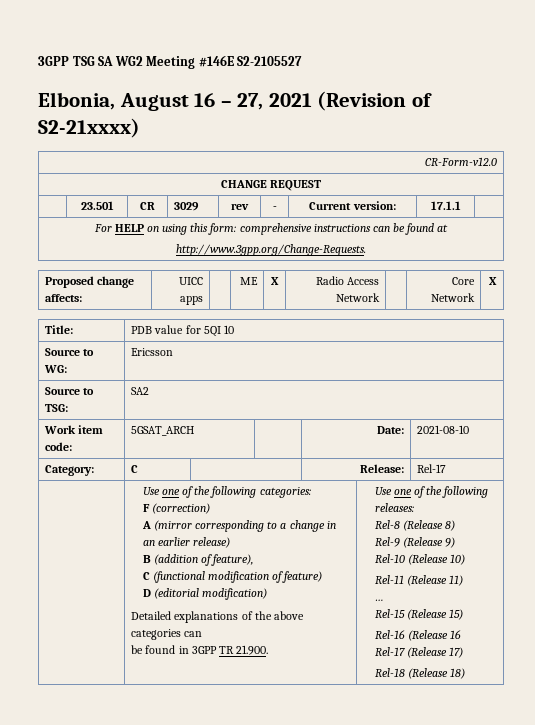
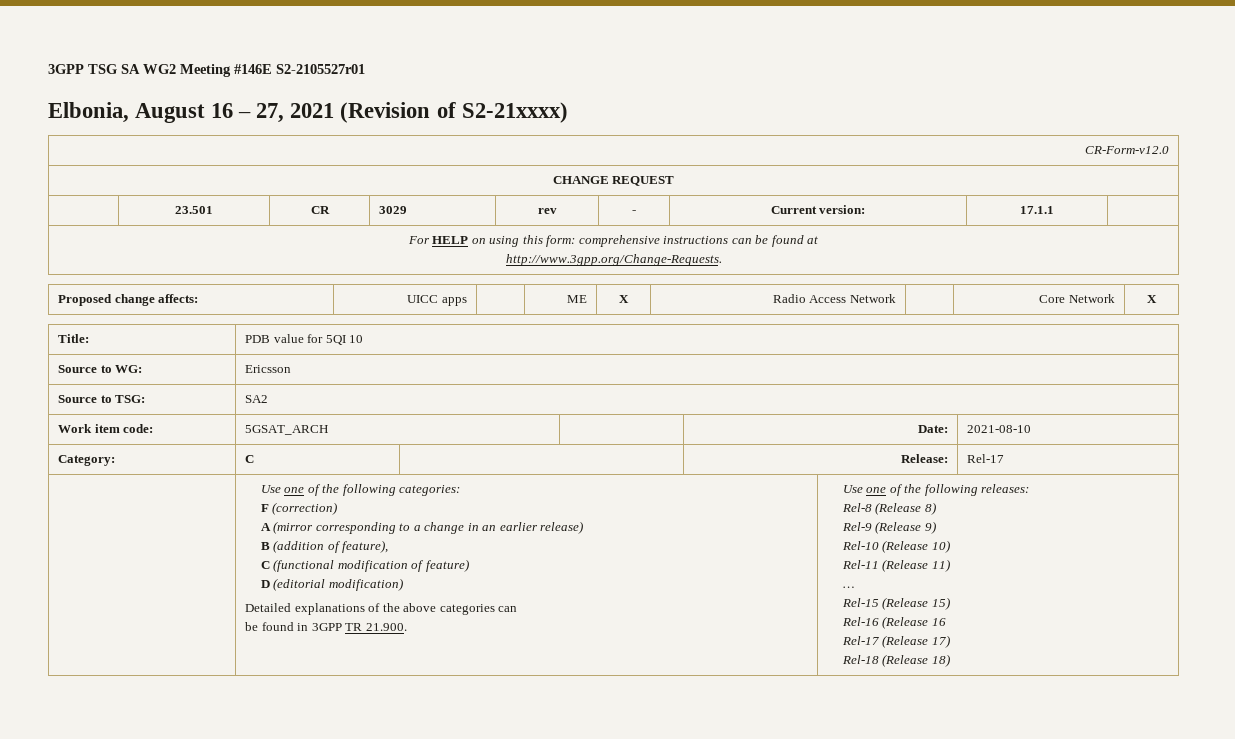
- 3GPP TSG SA WG2 Meeting #146E S2-2105527
+ 3GPP TSG SA WG2 Meeting #146E S2-2105527r01

